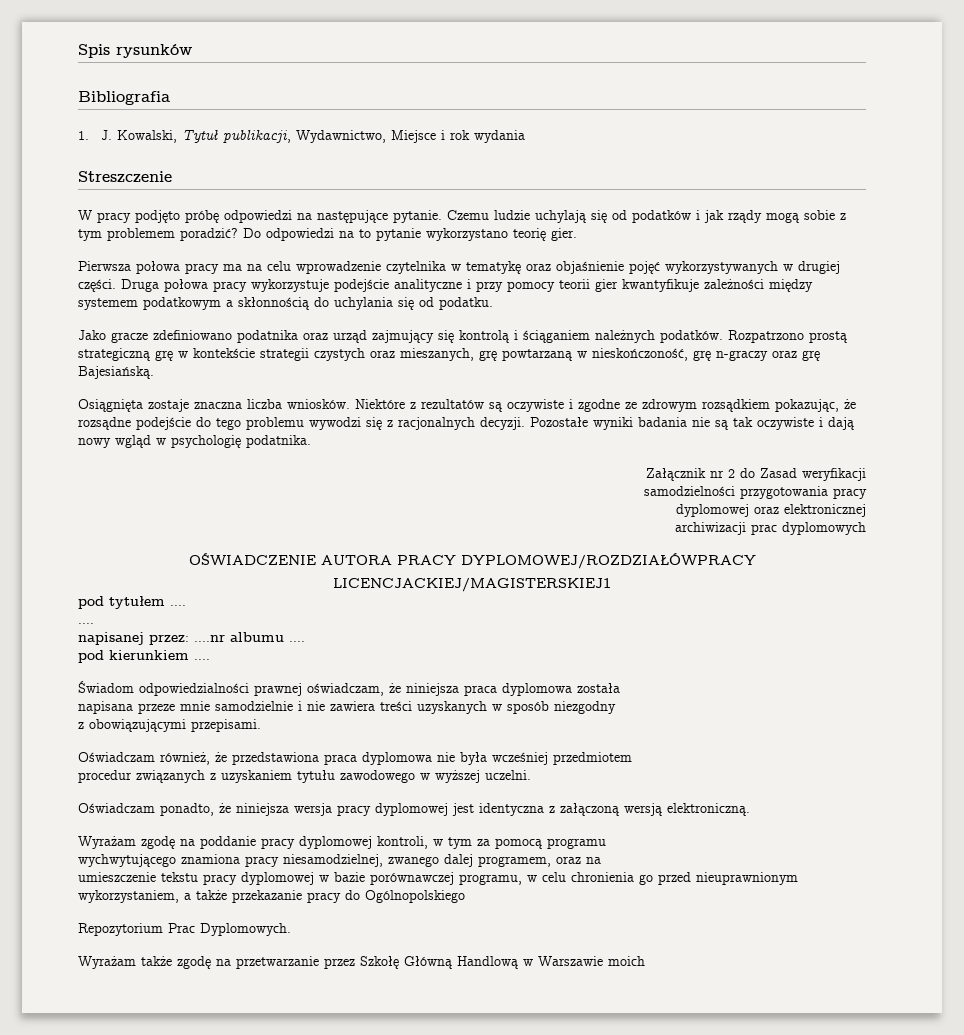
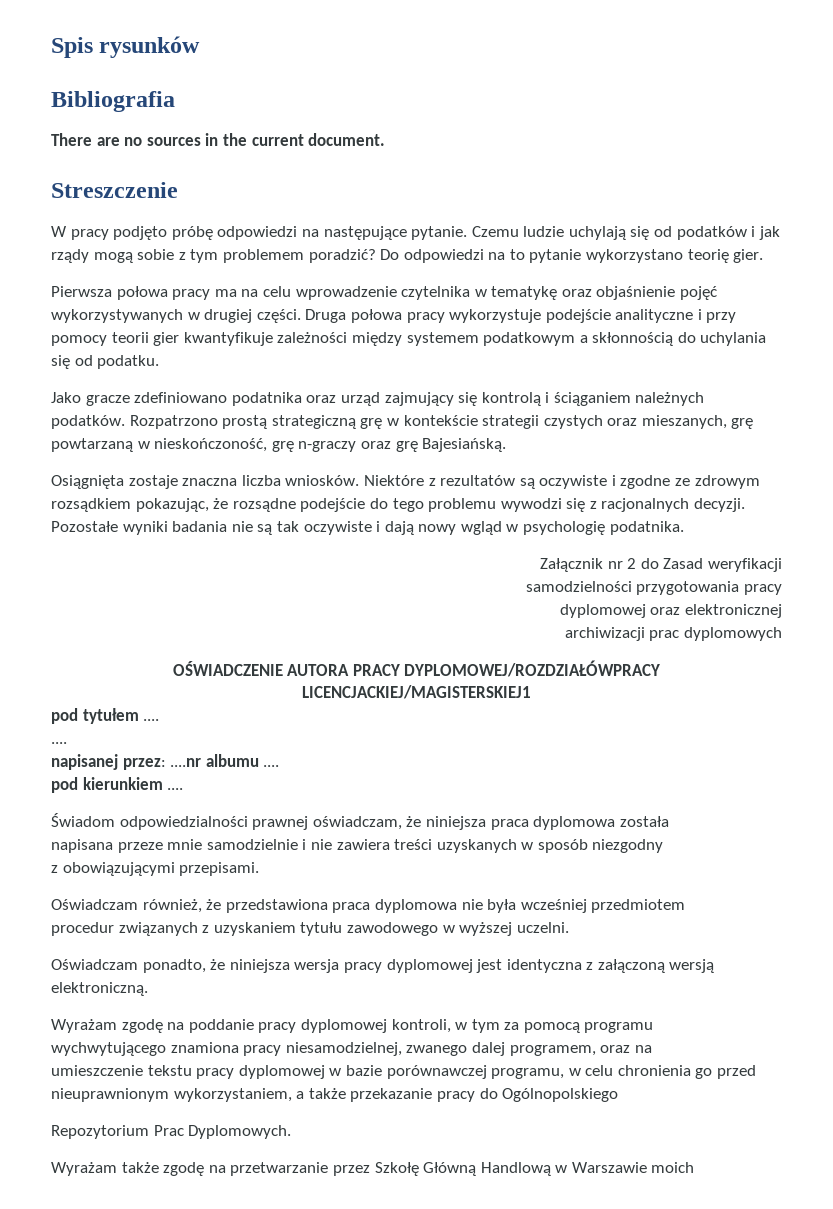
- 1. J. Kowalski, Tytuł publikacji, Wydawnictwo, Miejsce i rok wydania
+ There are no sources in the current document.

